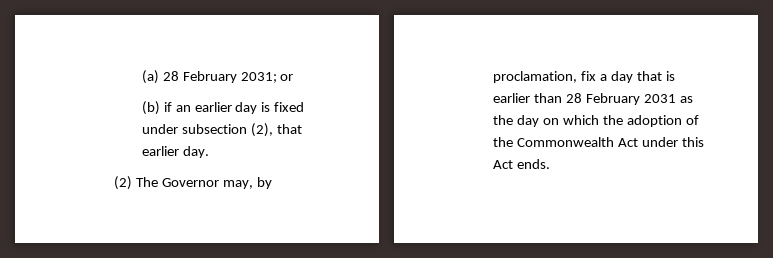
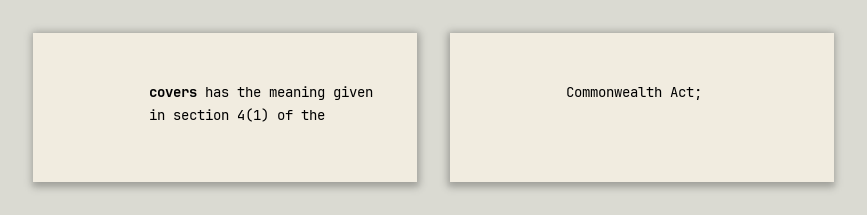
- (a) 28 February 2031; or
- (b) if an earlier day is fixed under subsection (2), that earlier day.
- (2) The Governor may, by proclamation, fix a day that is earlier than 28 February 2031 as the day on which the adoption of the Commonwealth Act under this Act ends.
+ covers has the meaning given in section 4(1) of the Commonwealth Act;

